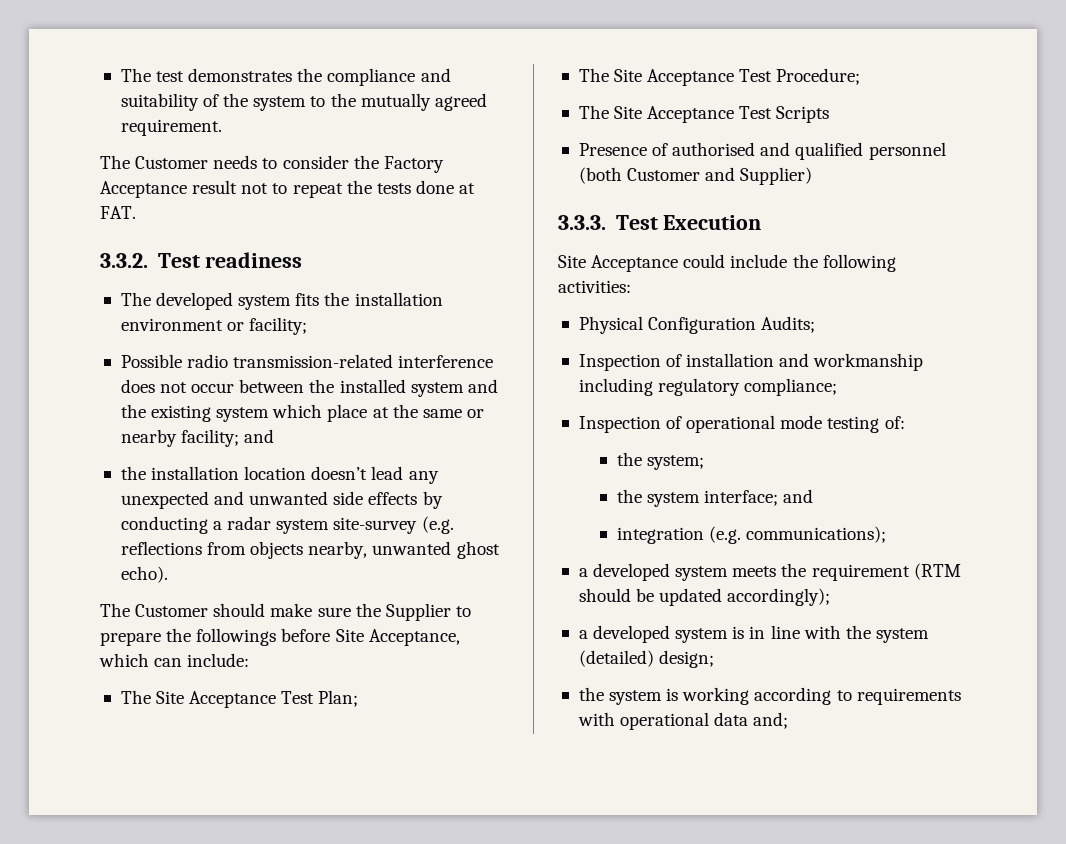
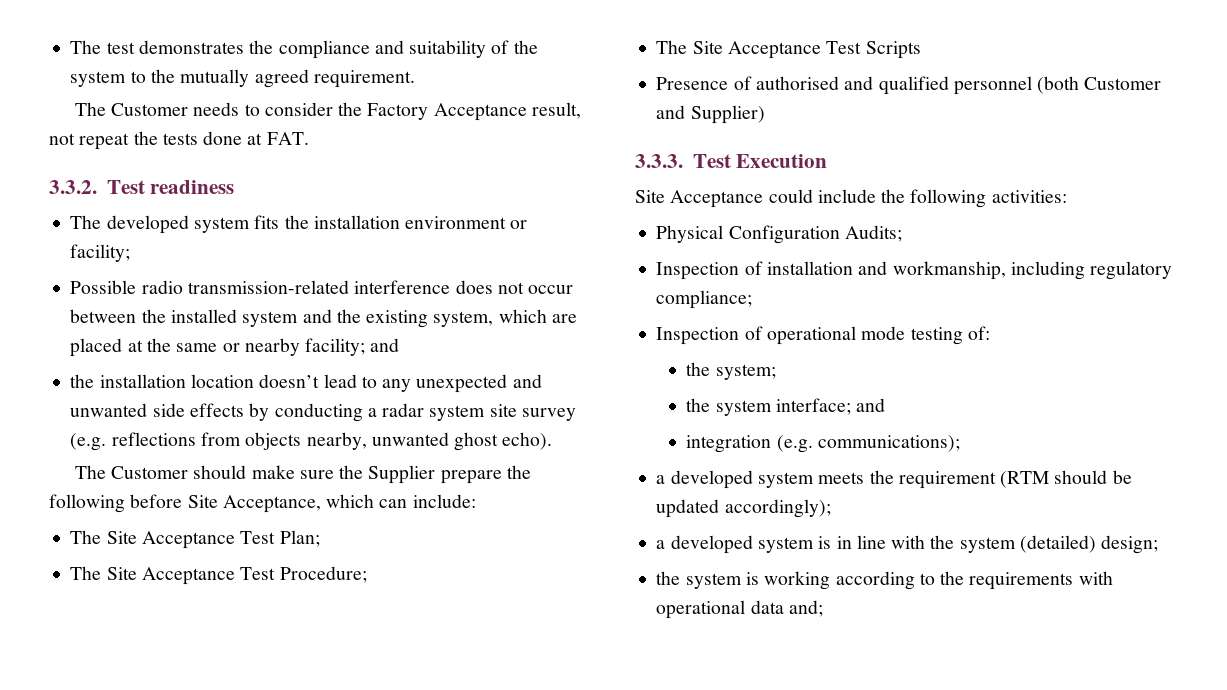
- The Customer needs to consider the Factory Acceptance result not to repeat the tests done at FAT.
+ The Customer needs to consider the Factory Acceptance result, not repeat the tests done at FAT.
- Possible radio transmission-related interference does not occur between the installed system and the existing system which place at the same or nearby facility; and
+ Possible radio transmission-related interference does not occur between the installed system and the existing system, which are placed at the same or nearby facility; and
- the installation location doesn’t lead any unexpected and unwanted side effects by conducting a radar system site-survey (e.g. reflections from objects nearby, unwanted ghost echo).
+ the installation location doesn’t lead to any unexpected and unwanted side effects by conducting a radar system site survey (e.g. reflections from objects nearby, unwanted ghost echo).
- The Customer should make sure the Supplier to prepare the followings before Site Acceptance, which can include:
+ The Customer should make sure the Supplier prepare the following before Site Acceptance, which can include:
- Inspection of installation and workmanship including regulatory compliance;
+ Inspection of installation and workmanship, including regulatory compliance;
- the system is working according to requirements with operational data and;
+ the system is working according to the requirements with operational data and;

